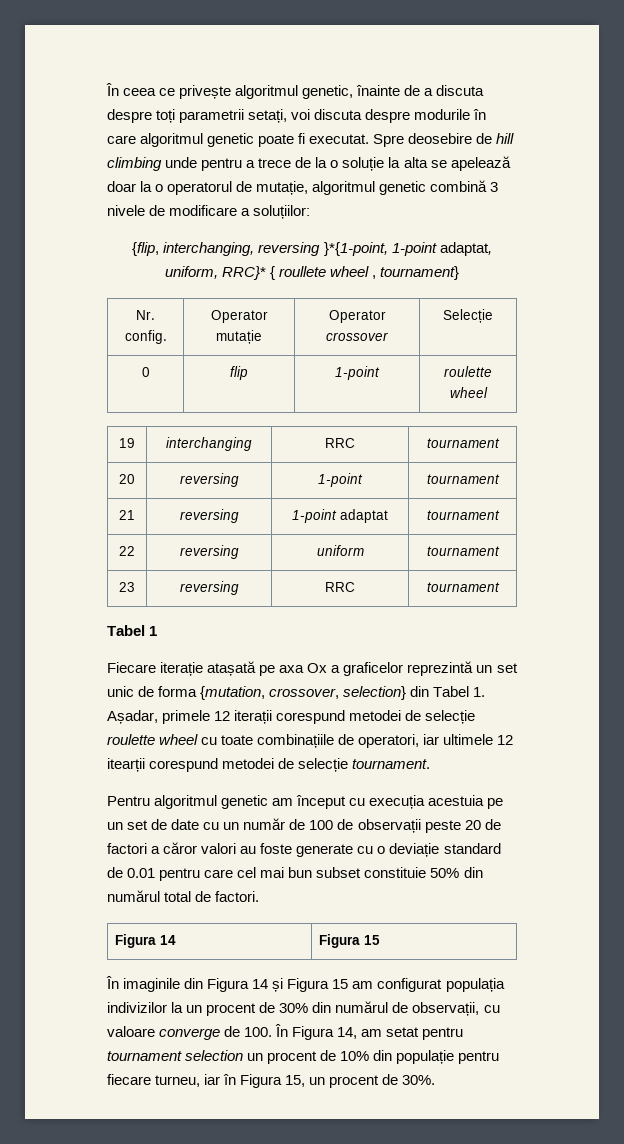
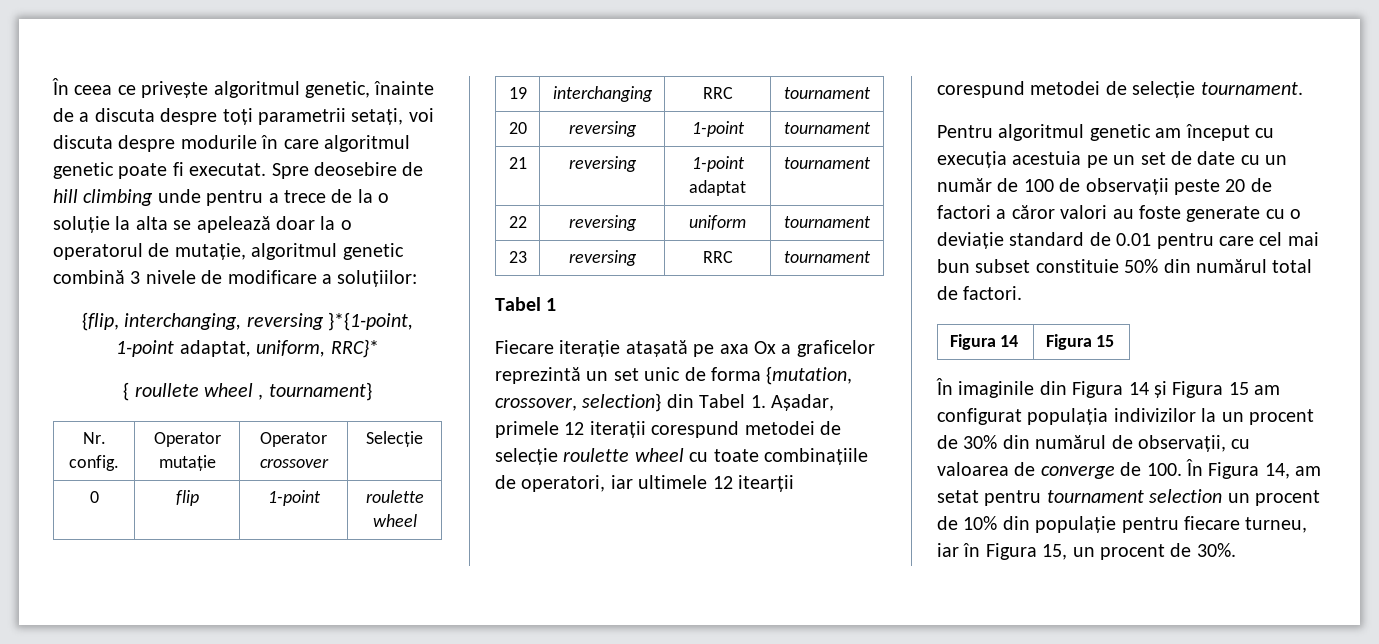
- {flip, interchanging, reversing }*{1-point, 1-point adaptat, uniform, RRC}* { roullete wheel , tournament}
+ {flip, interchanging, reversing }*{1-point, 1-point adaptat, uniform, RRC}*
+ { roullete wheel , tournament}
- În imaginile din Figura 14 și Figura 15 am configurat populația indivizilor la un procent de 30% din numărul de observații, cu valoare converge de 100. În Figura 14, am setat pentru tournament selection un procent de 10% din populație pentru fiecare turneu, iar în Figura 15, un procent de 30%.
+ În imaginile din Figura 14 și Figura 15 am configurat populația indivizilor la un procent de 30% din numărul de observații, cu valoarea de converge de 100. În Figura 14, am setat pentru tournament selection un procent de 10% din populație pentru fiecare turneu, iar în Figura 15, un procent de 30%.

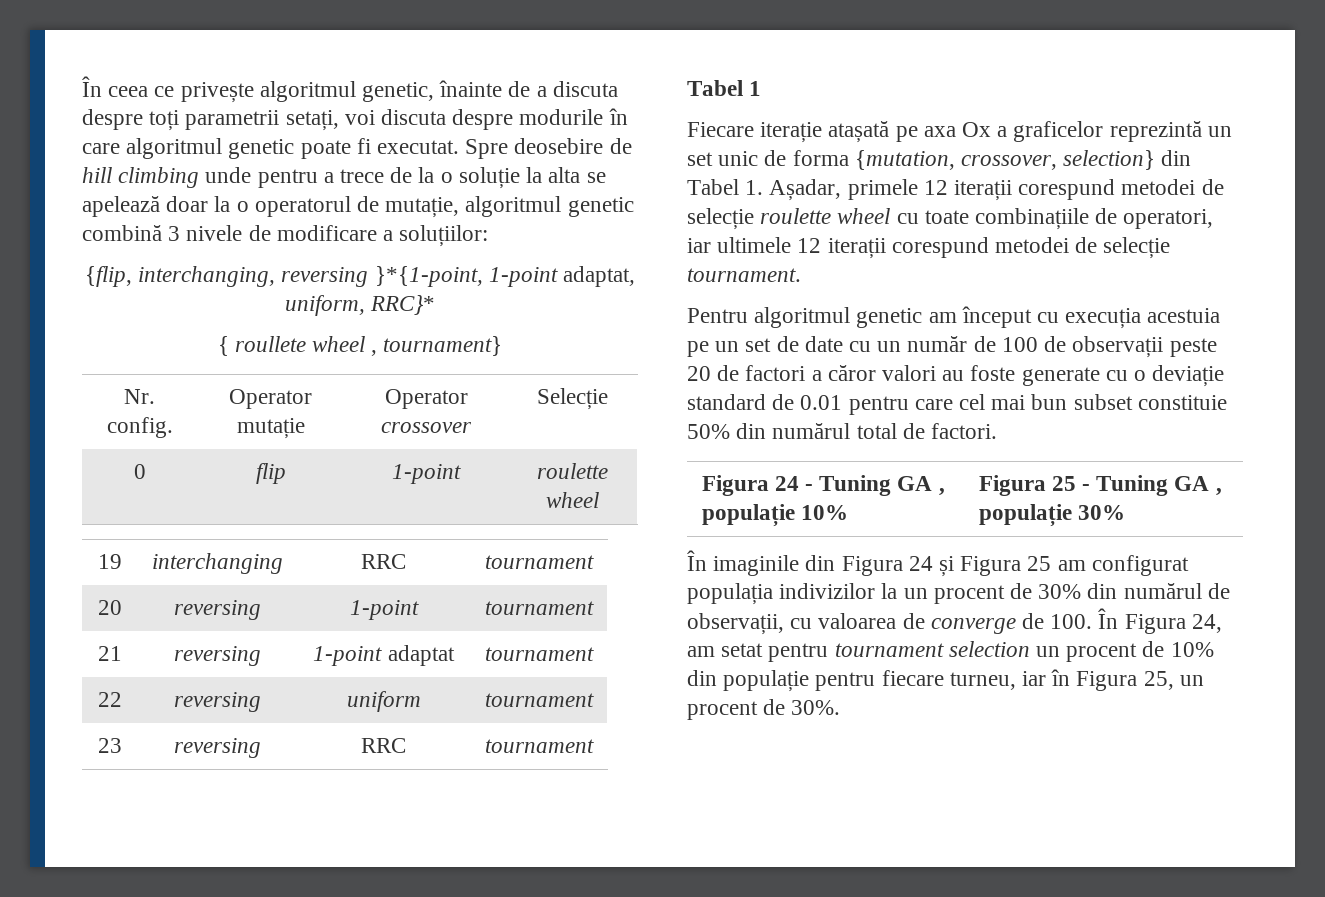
- Fiecare iterație atașată pe axa Ox a graficelor reprezintă un set unic de forma {mutation, crossover, selection} din Tabel 1. Așadar, primele 12 iterații corespund metodei de selecție roulette wheel cu toate combinațiile de operatori, iar ultimele 12 itearții corespund metodei de selecție tournament.
+ Fiecare iterație atașată pe axa Ox a graficelor reprezintă un set unic de forma {mutation, crossover, selection} din Tabel 1. Așadar, primele 12 iterații corespund metodei de selecție roulette wheel cu toate combinațiile de operatori, iar ultimele 12 iterații corespund metodei de selecție tournament.
- Figura 14 | Figura 15
+ Figura 24 - Tuning GA , populație 10% | Figura 25 - Tuning GA , populație 30%
- În imaginile din Figura 14 și Figura 15 am configurat populația indivizilor la un procent de 30% din numărul de observații, cu valoarea de converge de 100. În Figura 14, am setat pentru tournament selection un procent de 10% din populație pentru fiecare turneu, iar în Figura 15, un procent de 30%.
+ În imaginile din Figura 24 și Figura 25 am configurat populația indivizilor la un procent de 30% din numărul de observații, cu valoarea de converge de 100. În Figura 24, am setat pentru tournament selection un procent de 10% din populație pentru fiecare turneu, iar în Figura 25, un procent de 30%.

